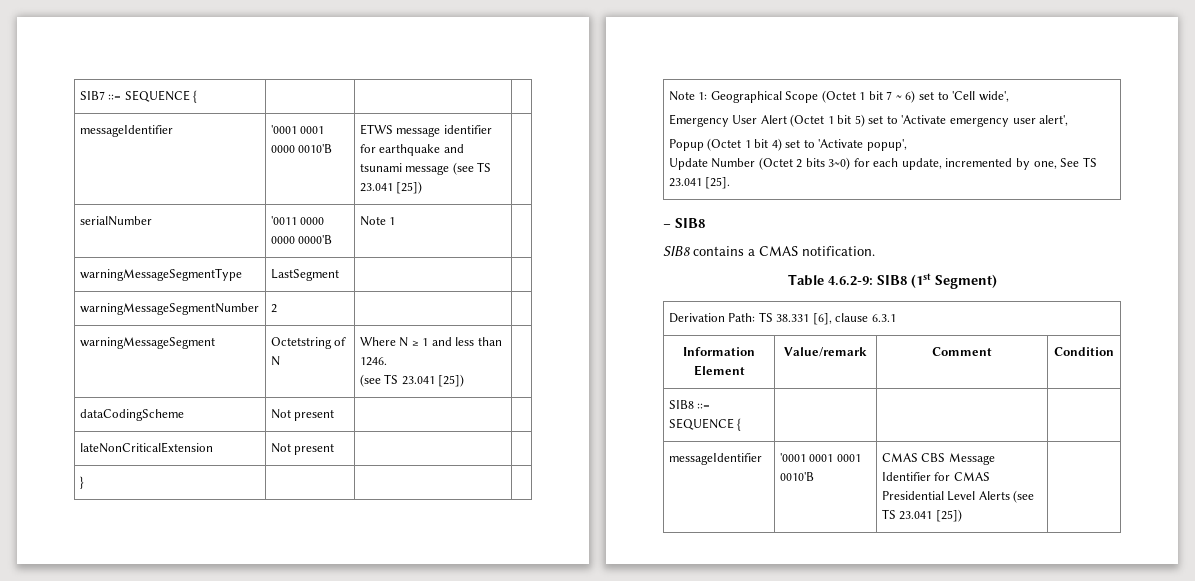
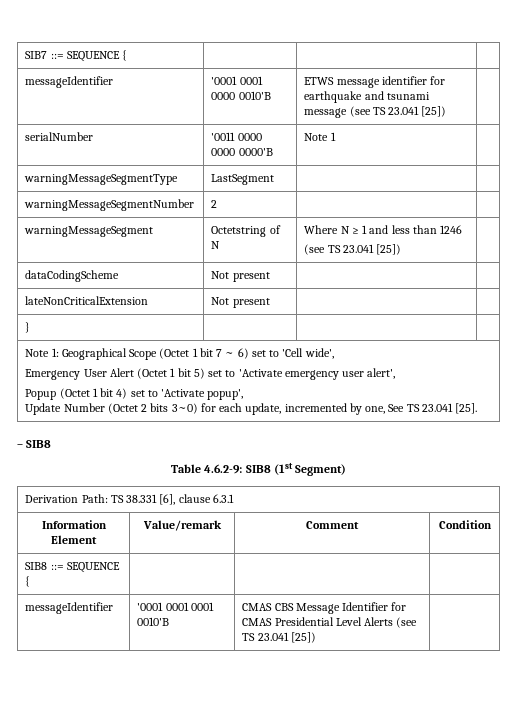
- warningMessageSegment | Octetstring of N | Where N ≥ 1 and less than 1246.
+ warningMessageSegment | Octetstring of N | Where N ≥ 1 and less than 1246
- SIB8 contains a CMAS notification.

